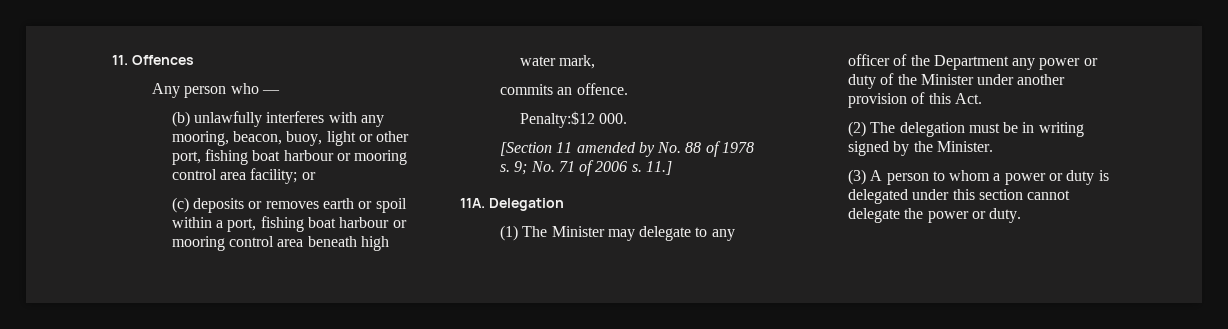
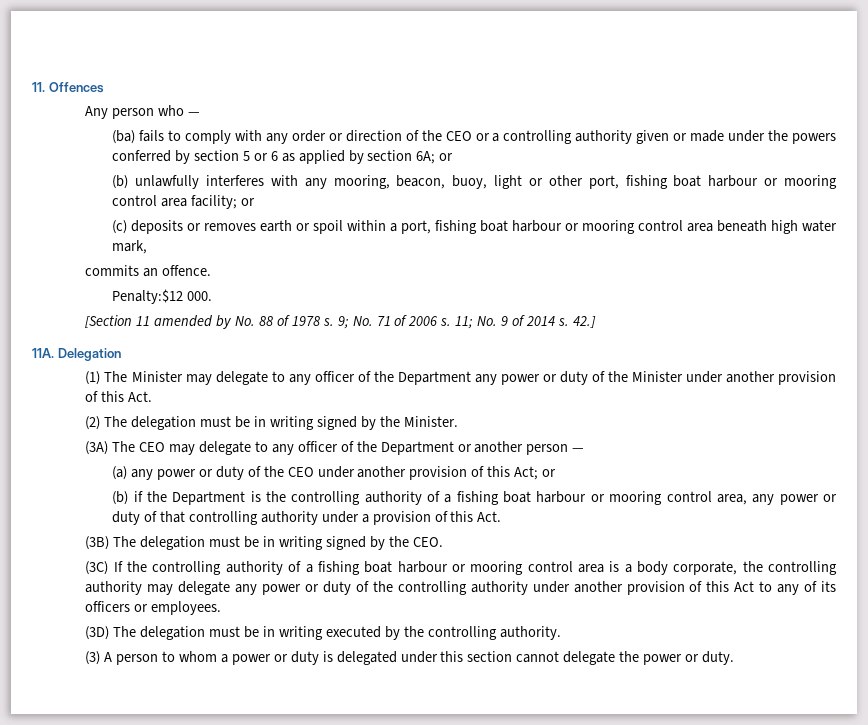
+ (ba) fails to comply with any order or direction of the CEO or a controlling authority given or made under the powers conferred by section 5 or 6 as applied by section 6A; or
- 11.]
+ 11; No. 9 of 2014 s. 42.]
+ (3A) The CEO may delegate to any officer of the Department or another person —
+ (a) any power or duty of the CEO under another provision of this Act; or
+ (b) if the Department is the controlling authority of a fishing boat harbour or mooring control area, any power or duty of that controlling authority under a provision of this Act.
+ (3B) The delegation must be in writing signed by the CEO.
+ (3C) If the controlling authority of a fishing boat harbour or mooring control area is a body corporate, the controlling authority may delegate any power or duty of the controlling authority under another provision of this Act to any of its officers or employees.
+ (3D) The delegation must be in writing executed by the controlling authority.

